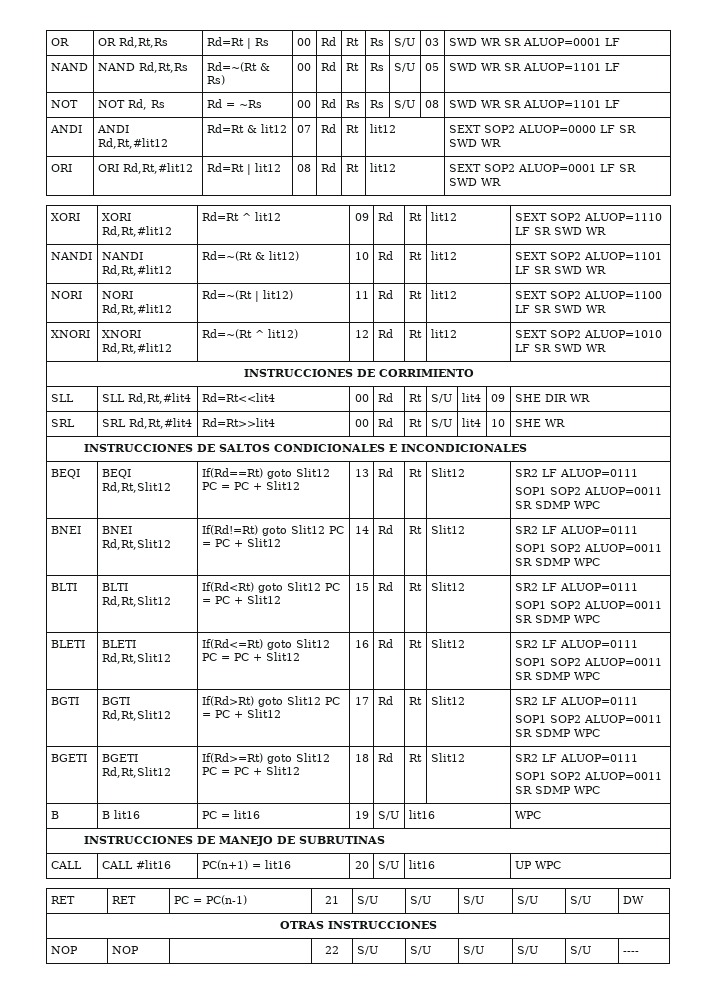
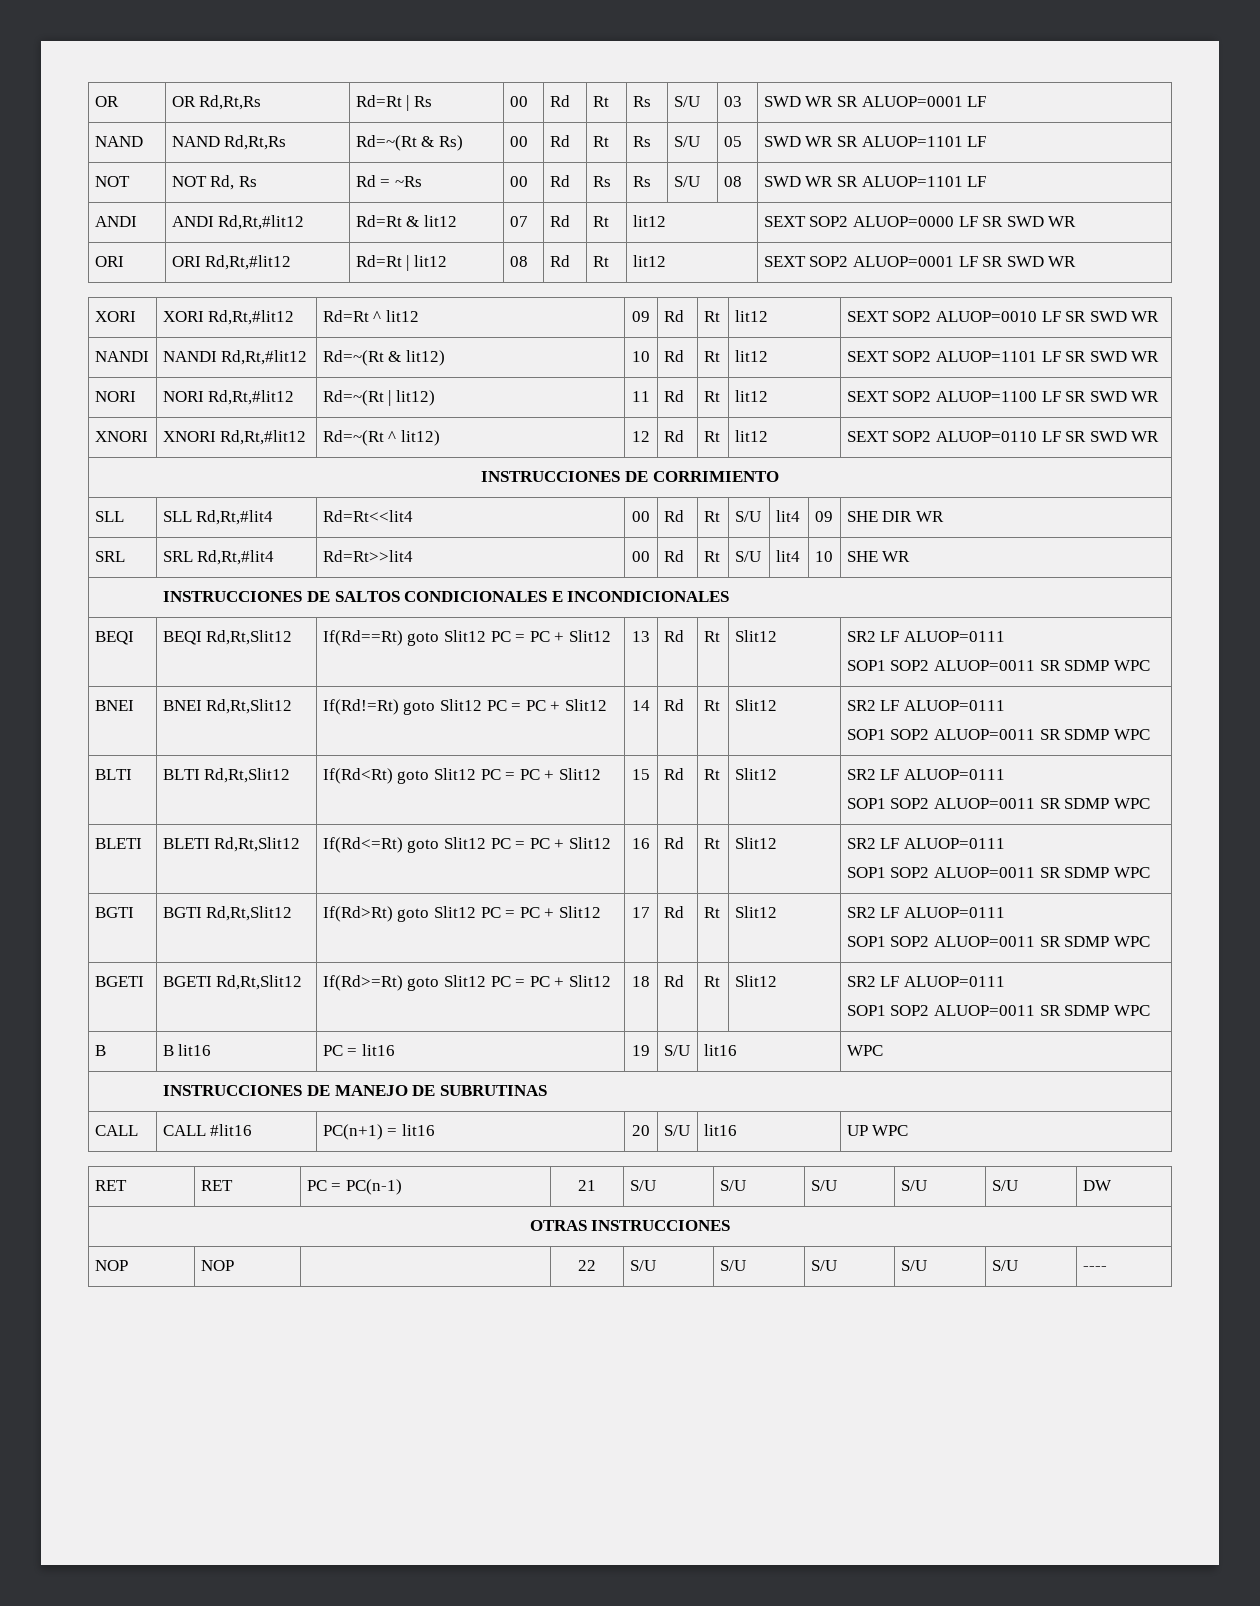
- XORI | XORI Rd,Rt,#lit12 | Rd=Rt ^ lit12 | 09 | Rd | Rt | lit12 | SEXT SOP2 ALUOP=1110 LF SR SWD WR
+ XORI | XORI Rd,Rt,#lit12 | Rd=Rt ^ lit12 | 09 | Rd | Rt | lit12 | SEXT SOP2 ALUOP=0010 LF SR SWD WR
- XNORI | XNORI Rd,Rt,#lit12 | Rd=~(Rt ^ lit12) | 12 | Rd | Rt | lit12 | SEXT SOP2 ALUOP=1010 LF SR SWD WR
+ XNORI | XNORI Rd,Rt,#lit12 | Rd=~(Rt ^ lit12) | 12 | Rd | Rt | lit12 | SEXT SOP2 ALUOP=0110 LF SR SWD WR

